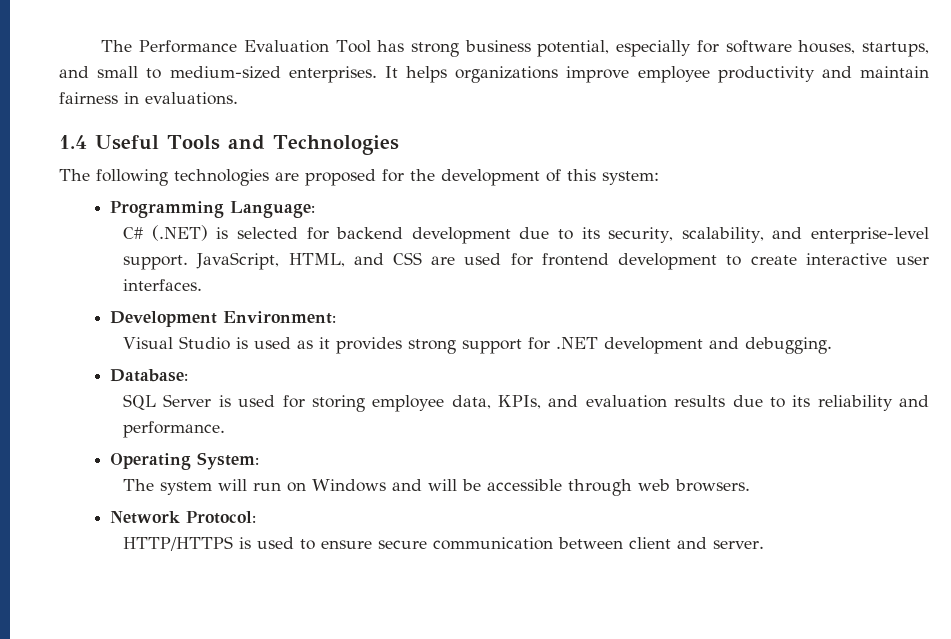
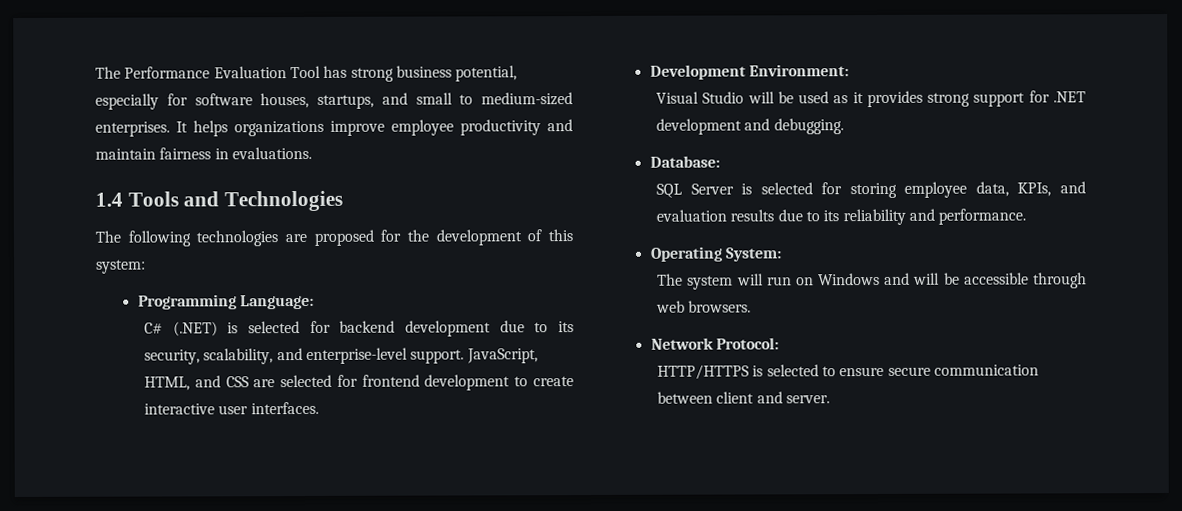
- 1.4 Useful Tools and Technologies
+ 1.4 Tools and Technologies
- JavaScript, HTML, and CSS are used for frontend development to create interactive user interfaces.
+ JavaScript, HTML, and CSS are selected for frontend development to create interactive user interfaces.
- Visual Studio is used as it provides strong support for .NET development and debugging.
+ Visual Studio will be used as it provides strong support for .NET development and debugging.
- SQL Server is used for storing employee data, KPIs, and evaluation results due to its reliability and performance.
+ SQL Server is selected for storing employee data, KPIs, and evaluation results due to its reliability and performance.
- HTTP/HTTPS is used to ensure secure communication between client and server.
+ HTTP/HTTPS is selected to ensure secure communication between client and server.

